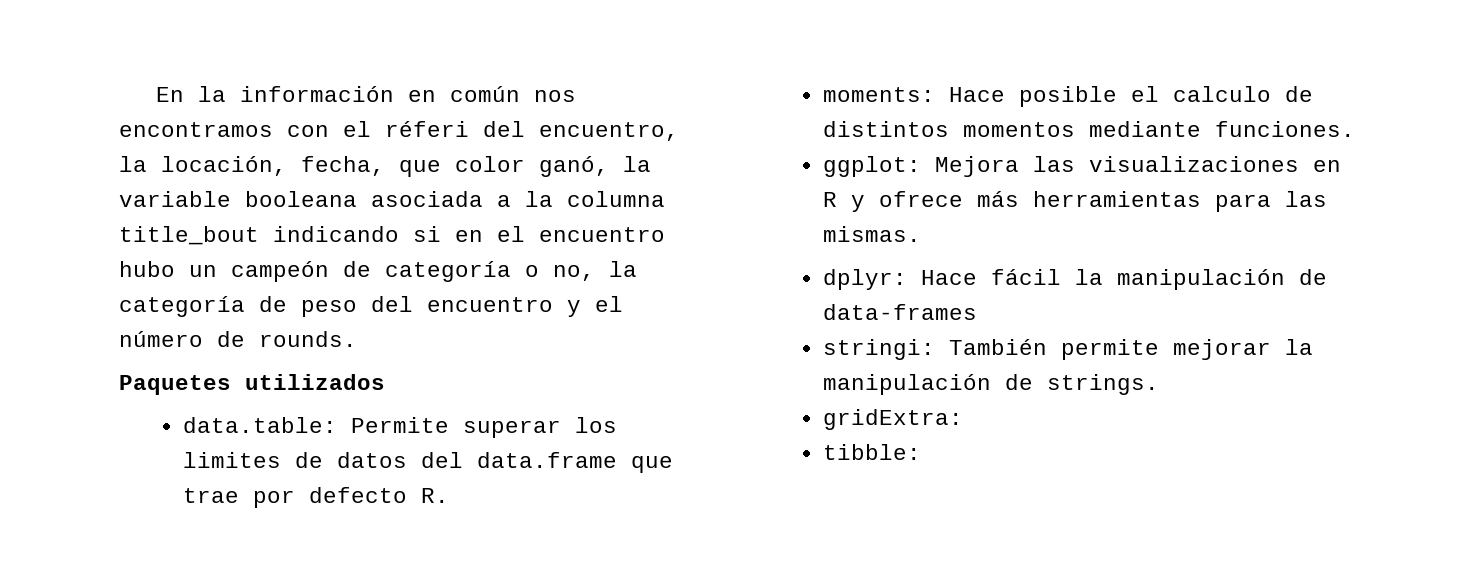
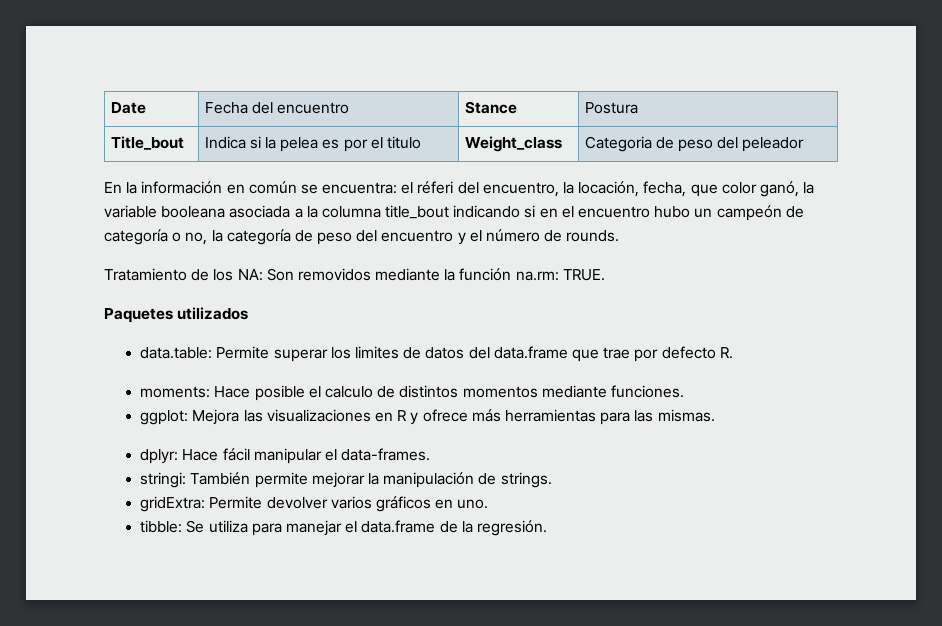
+ Date | Fecha del encuentro | Stance | Postura
+ Title_bout | Indica si la pelea es por el titulo | Weight_class | Categoria de peso del peleador
- En la información en común nos encontramos con el réferi del encuentro, la locación, fecha, que color ganó, la variable booleana asociada a la columna title_bout indicando si en el encuentro hubo un campeón de categoría o no, la categoría de peso del encuentro y el número de rounds.
+ En la información en común se encuentra: el réferi del encuentro, la locación, fecha, que color ganó, la variable booleana asociada a la columna title_bout indicando si en el encuentro hubo un campeón de categoría o no, la categoría de peso del encuentro y el número de rounds.
+ Tratamiento de los NA: Son removidos mediante la función na.rm: TRUE.
- dplyr: Hace fácil la manipulación de data-frames
+ dplyr: Hace fácil manipular el data-frames.
- gridExtra:
- tibble:
+ gridExtra: Permite devolver varios gráficos en uno.
+ tibble: Se utiliza para manejar el data.frame de la regresión.

